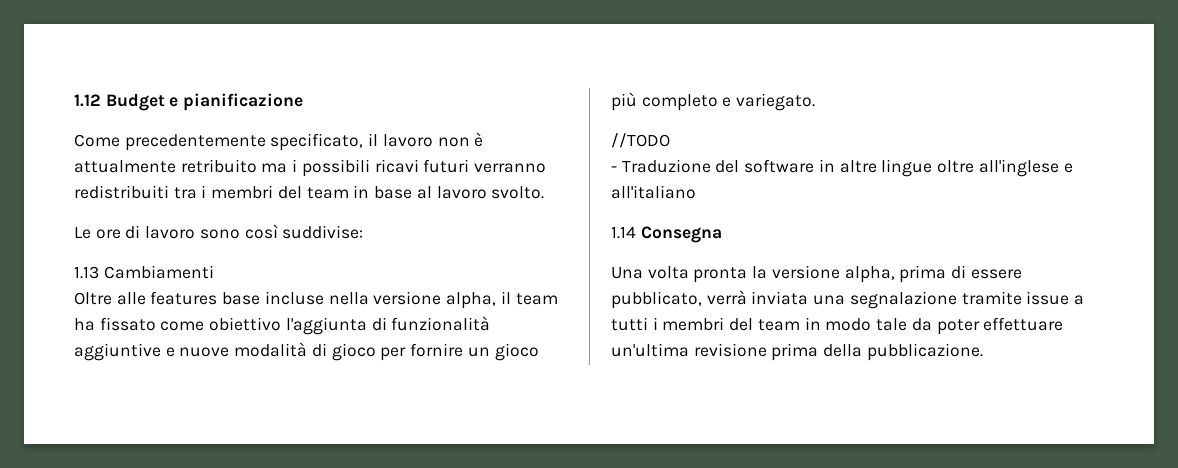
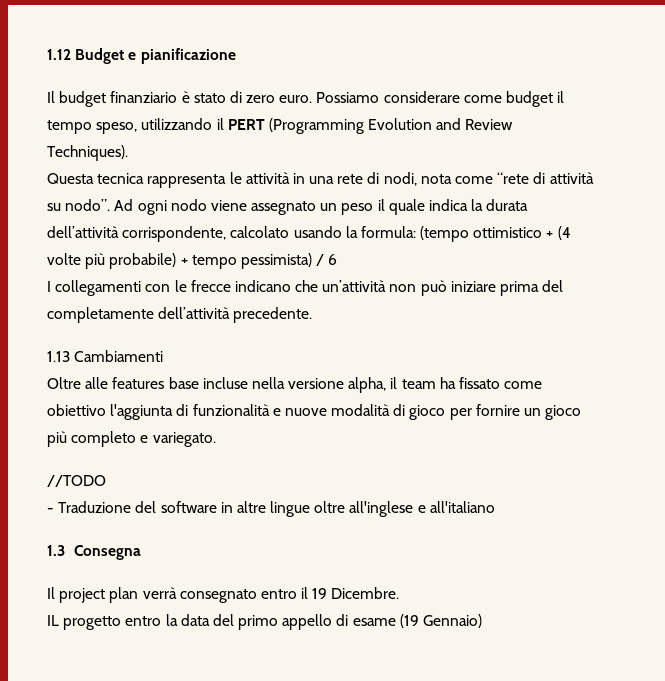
- Come precedentemente specificato, il lavoro non è attualmente retribuito ma i possibili ricavi futuri verranno redistribuiti tra i membri del team in base al lavoro svolto.
- Le ore di lavoro sono così suddivise:
+ Il budget finanziario è stato di zero euro. Possiamo considerare come budget il tempo speso, utilizzando il PERT (Programming Evolution and Review Techniques).
+ Questa tecnica rappresenta le attività in una rete di nodi, nota come “rete di attività su nodo”. Ad ogni nodo viene assegnato un peso il quale indica la durata dell’attività corrispondente, calcolato usando la formula: (tempo ottimistico + (4 volte più probabile) + tempo pessimista) / 6
+ I collegamenti con le frecce indicano che un’attività non può iniziare prima del completamente dell’attività precedente.
- Oltre alle features base incluse nella versione alpha, il team ha fissato come obiettivo l'aggiunta di funzionalità aggiuntive e nuove modalità di gioco per fornire un gioco più completo e variegato.
+ Oltre alle features base incluse nella versione alpha, il team ha fissato come obiettivo l'aggiunta di funzionalità e nuove modalità di gioco per fornire un gioco più completo e variegato.
- 1.14 Consegna
+ 1.3 Consegna
- Una volta pronta la versione alpha, prima di essere pubblicato, verrà inviata una segnalazione tramite issue a tutti i membri del team in modo tale da poter effettuare un'ultima revisione prima della pubblicazione.
+ Il project plan verrà consegnato entro il 19 Dicembre.
+ IL progetto entro la data del primo appello di esame (19 Gennaio)

